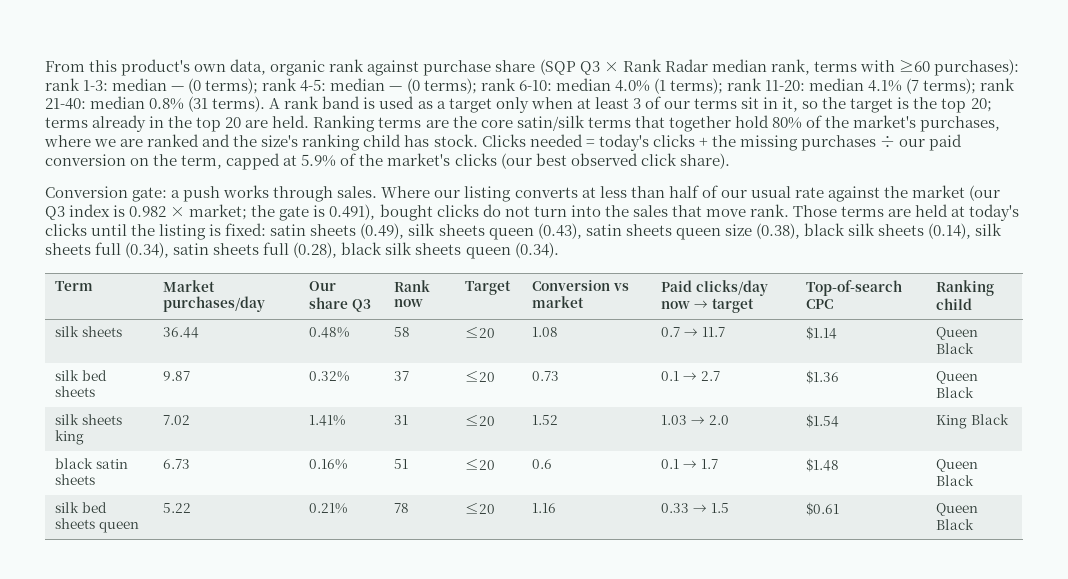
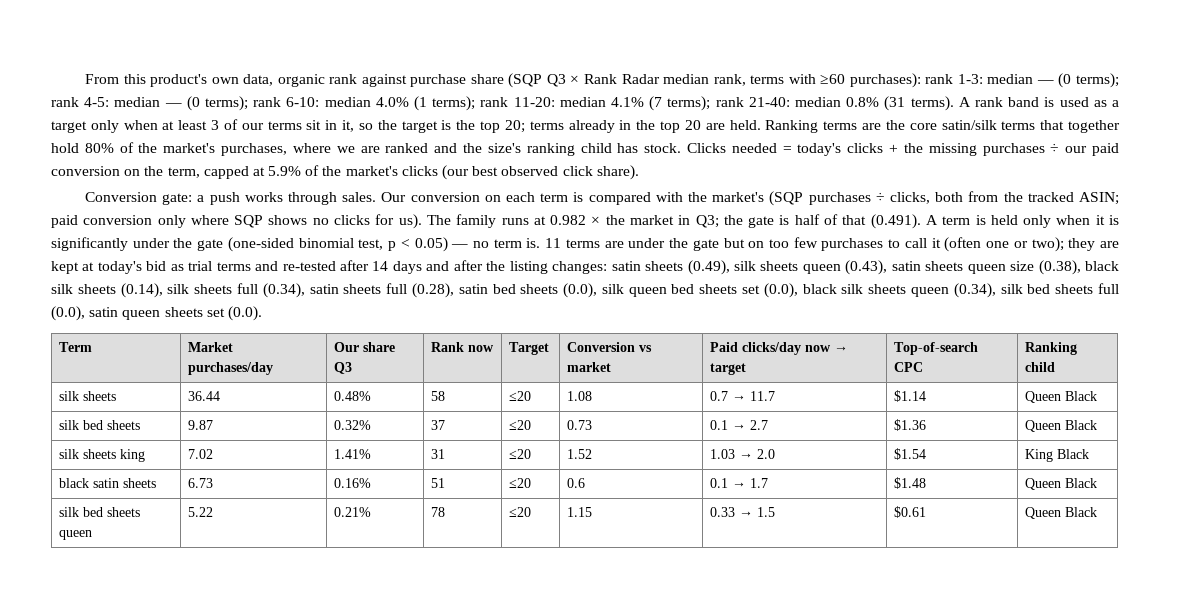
- Where our listing converts at less than half of our usual rate against the market (our Q3 index is 0.982 × market; the gate is 0.491), bought clicks do not turn into the sales that move rank. Those terms are held at today's clicks until the listing is fixed: satin sheets (0.49), silk sheets queen (0.43), satin sheets queen size (0.38), black silk sheets (0.14), silk sheets full (0.34), satin sheets full (0.28), black silk sheets queen (0.34).
+ Our conversion on each term is compared with the market's (SQP purchases ÷ clicks, both from the tracked ASIN; paid conversion only where SQP shows no clicks for us). The family runs at 0.982 × the market in Q3; the gate is half of that (0.491). A term is held only when it is significantly under the gate (one-sided binomial test, p < 0.05) — no term is. 11 terms are under the gate but on too few purchases to call it (often one or two); they are kept at today's bid as trial terms and re-tested after 14 days and after the listing changes: satin sheets (0.49), silk sheets queen (0.43), satin sheets queen size (0.38), black silk sheets (0.14), silk sheets full (0.34), satin sheets full (0.28), satin bed sheets (0.0), silk queen bed sheets set (0.0), black silk sheets queen (0.34), silk bed sheets full (0.0), satin queen sheets set (0.0).
- silk bed sheets queen | 5.22 | 0.21% | 78 | ≤20 | 1.16 | 0.33 → 1.5 | $0.61 | Queen Black
+ silk bed sheets queen | 5.22 | 0.21% | 78 | ≤20 | 1.15 | 0.33 → 1.5 | $0.61 | Queen Black

